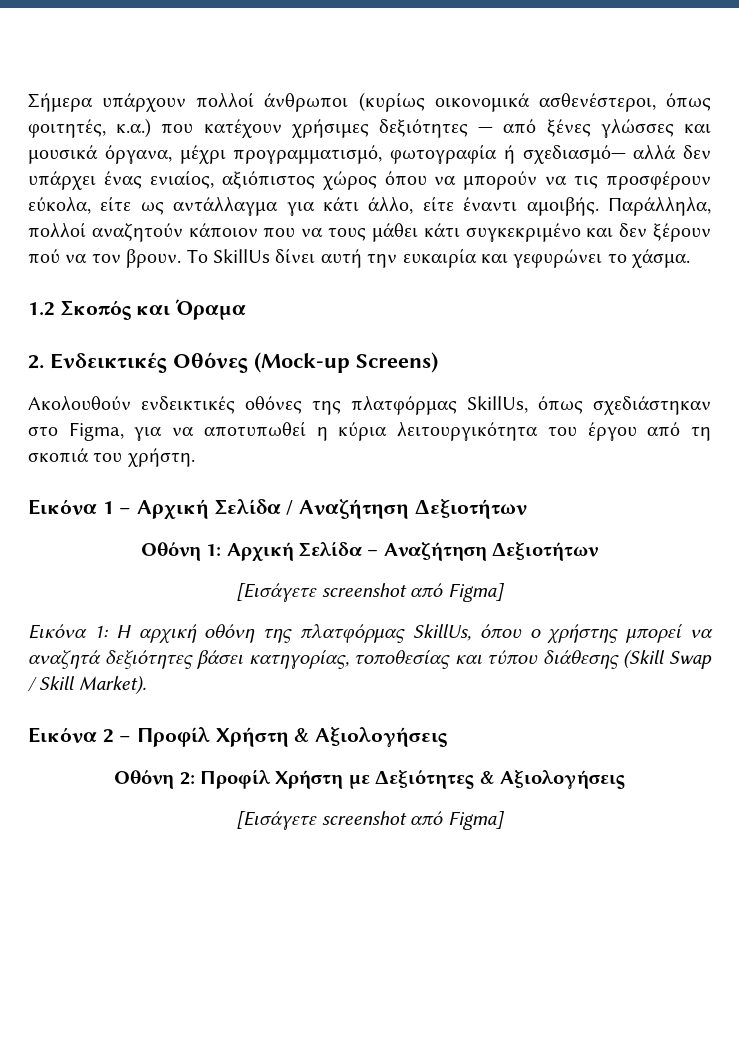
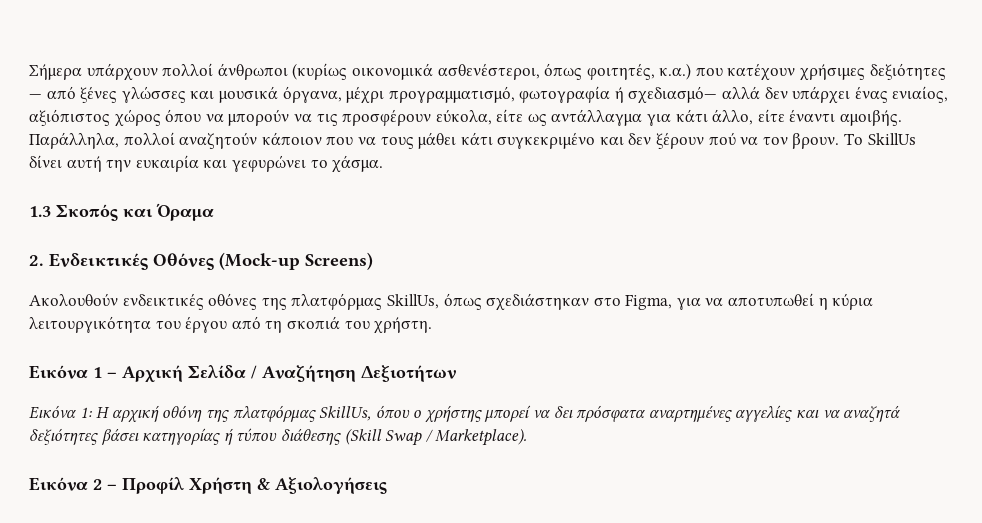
- 1.2 Σκοπός και Όραμα
+ 1.3 Σκοπός και Όραμα
- Οθόνη 1: Αρχική Σελίδα – Αναζήτηση Δεξιοτήτων
- [Εισάγετε screenshot από Figma]
- Εικόνα 1: Η αρχική οθόνη της πλατφόρμας SkillUs, όπου ο χρήστης μπορεί να αναζητά δεξιότητες βάσει κατηγορίας, τοποθεσίας και τύπου διάθεσης (Skill Swap / Skill Market).
+ Εικόνα 1: Η αρχική οθόνη της πλατφόρμας SkillUs, όπου ο χρήστης μπορεί να δει πρόσφατα αναρτημένες αγγελίες και να αναζητά δεξιότητες βάσει κατηγορίας ή τύπου διάθεσης (Skill Swap / Marketplace).
- Οθόνη 2: Προφίλ Χρήστη με Δεξιότητες & Αξιολογήσεις
- [Εισάγετε screenshot από Figma]

